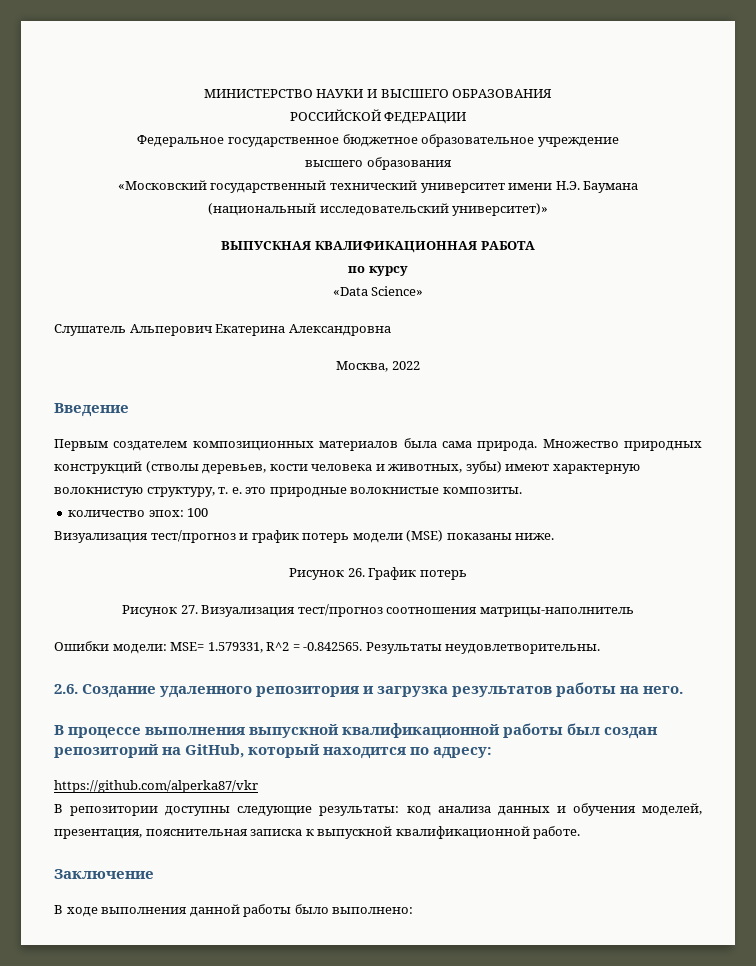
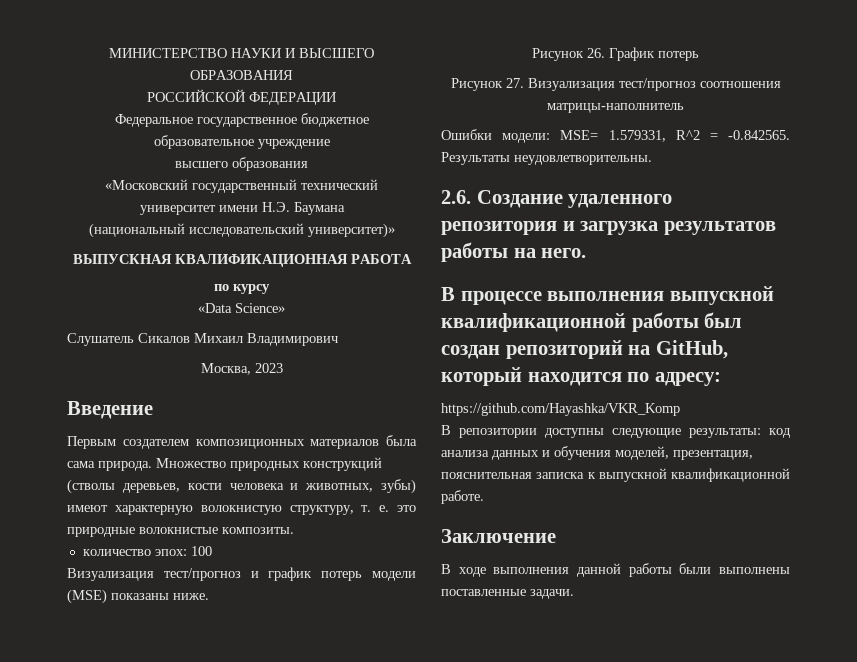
- Слушатель Альперович Екатерина Александровна
+ Слушатель Сикалов Михаил Владимирович
- Москва, 2022
+ Москва, 2023
- https://github.com/alperka87/vkr
+ https://github.com/Hayashka/VKR_Komp
- В ходе выполнения данной работы было выполнено:
+ В ходе выполнения данной работы были выполнены поставленные задачи.

